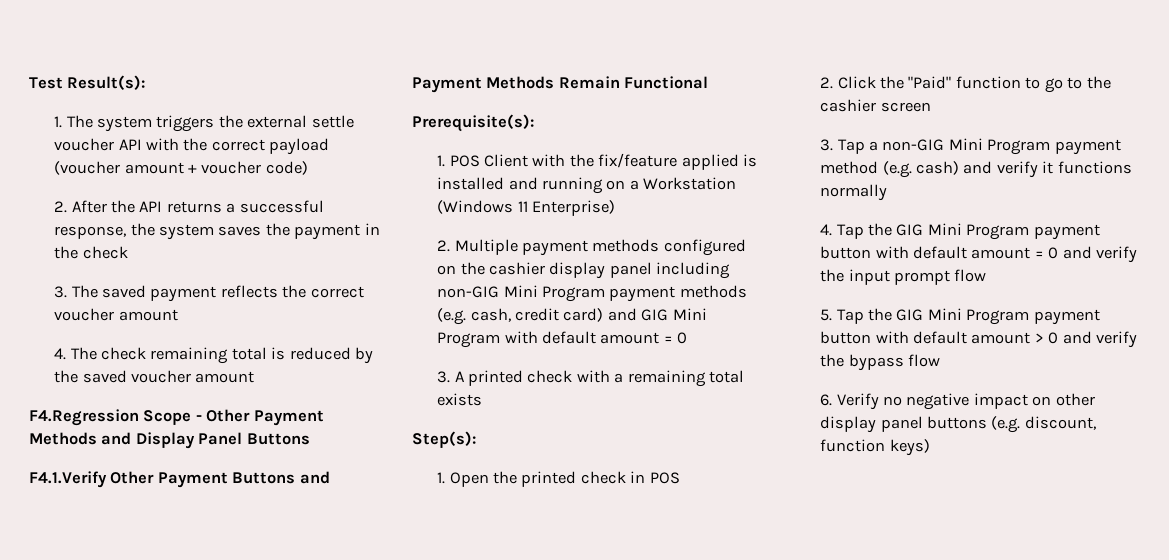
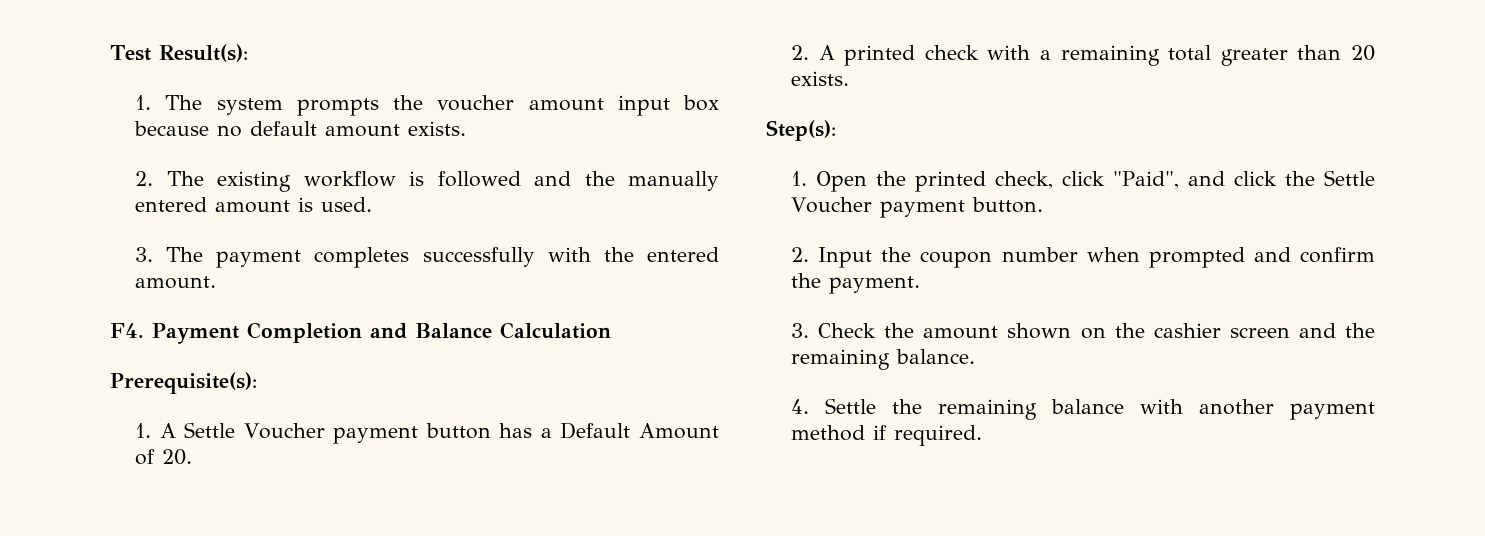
- 1. The system triggers the external settle voucher API with the correct payload (voucher amount + voucher code)
- 2. After the API returns a successful response, the system saves the payment in the check
- 3. The saved payment reflects the correct voucher amount
- 4. The check remaining total is reduced by the saved voucher amount
- F4.Regression Scope - Other Payment Methods and Display Panel Buttons
- F4.1.Verify Other Payment Buttons and Payment Methods Remain Functional
+ 1. The system prompts the voucher amount input box because no default amount exists.
+ 2. The existing workflow is followed and the manually entered amount is used.
+ 3. The payment completes successfully with the entered amount.
+ F4. Payment Completion and Balance Calculation
  Prerequisite(s):
- 1. POS Client with the fix/feature applied is installed and running on a Workstation (Windows 11 Enterprise)
- 2. Multiple payment methods configured on the cashier display panel including non-GIG Mini Program payment methods (e.g. cash, credit card) and GIG Mini Program with default amount = 0
- 3. A printed check with a remaining total exists
+ 1. A Settle Voucher payment button has a Default Amount of 20.
+ 2. A printed check with a remaining total greater than 20 exists.
- 1. Open the printed check in POS
- 2. Click the "Paid" function to go to the cashier screen
- 3. Tap a non-GIG Mini Program payment method (e.g. cash) and verify it functions normally
- 4. Tap the GIG Mini Program payment button with default amount = 0 and verify the input prompt flow
- 5. Tap the GIG Mini Program payment button with default amount > 0 and verify the bypass flow
- 6. Verify no negative impact on other display panel buttons (e.g. discount, function keys)
+ 1. Open the printed check, click "Paid", and click the Settle Voucher payment button.
+ 2. Input the coupon number when prompted and confirm the payment.
+ 3. Check the amount shown on the cashier screen and the remaining balance.
+ 4. Settle the remaining balance with another payment method if required.

